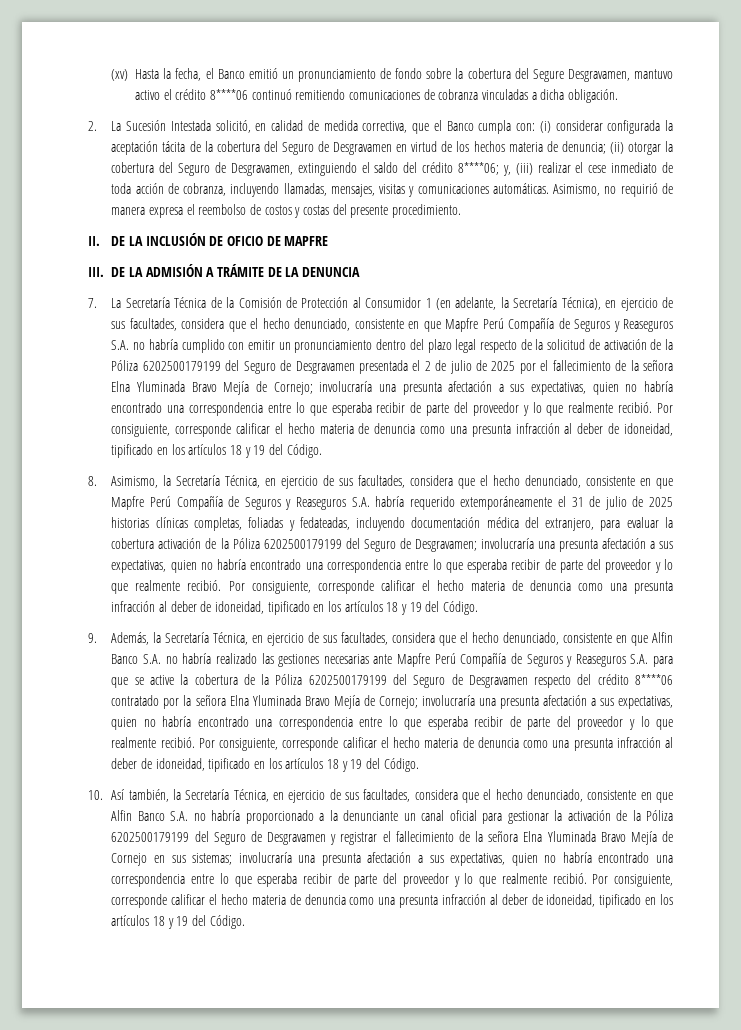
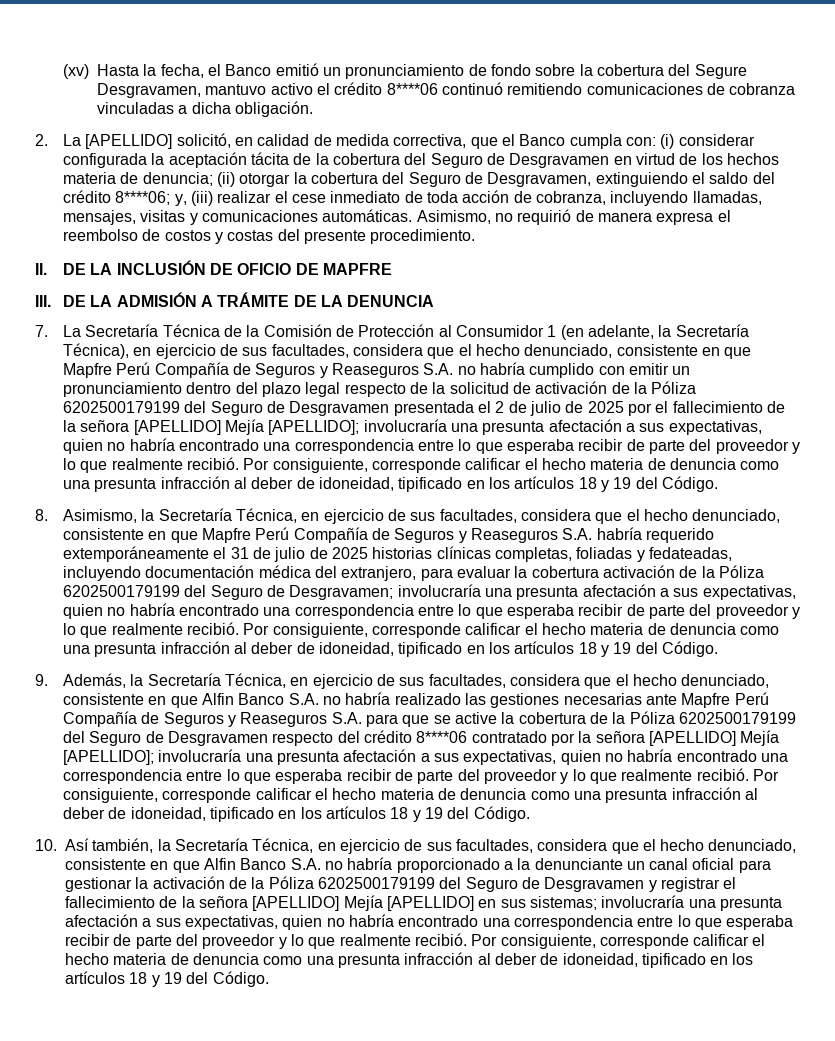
- 2. La Sucesión Intestada solicitó, en calidad de medida correctiva, que el Banco cumpla con:
+ 2. La [APELLIDO] solicitó, en calidad de medida correctiva, que el Banco cumpla con:
- 7. La Secretaría Técnica de la Comisión de Protección al Consumidor 1 (en adelante, la Secretaría Técnica), en ejercicio de sus facultades, considera que el hecho denunciado, consistente en que Mapfre Perú Compañía de Seguros y Reaseguros S.A. no habría cumplido con emitir un pronunciamiento dentro del plazo legal respecto de la solicitud de activación de la Póliza 6202500179199 del Seguro de Desgravamen presentada el 2 de julio de 2025 por el fallecimiento de la señora Elna Yluminada Bravo Mejía de Cornejo;
+ 7. La Secretaría Técnica de la Comisión de Protección al Consumidor 1 (en adelante, la Secretaría Técnica), en ejercicio de sus facultades, considera que el hecho denunciado, consistente en que Mapfre Perú Compañía de Seguros y Reaseguros S.A. no habría cumplido con emitir un pronunciamiento dentro del plazo legal respecto de la solicitud de activación de la Póliza 6202500179199 del Seguro de Desgravamen presentada el 2 de julio de 2025 por el fallecimiento de la señora [APELLIDO] Mejía [APELLIDO];
- 9. Además, la Secretaría Técnica, en ejercicio de sus facultades, considera que el hecho denunciado, consistente en que Alfin Banco S.A. no habría realizado las gestiones necesarias ante Mapfre Perú Compañía de Seguros y Reaseguros S.A. para que se active la cobertura de la Póliza 6202500179199 del Seguro de Desgravamen respecto del crédito 8****06 contratado por la señora Elna Yluminada Bravo Mejía de Cornejo;
+ 9. Además, la Secretaría Técnica, en ejercicio de sus facultades, considera que el hecho denunciado, consistente en que Alfin Banco S.A. no habría realizado las gestiones necesarias ante Mapfre Perú Compañía de Seguros y Reaseguros S.A. para que se active la cobertura de la Póliza 6202500179199 del Seguro de Desgravamen respecto del crédito 8****06 contratado por la señora [APELLIDO] Mejía [APELLIDO];
- 10. Así también, la Secretaría Técnica, en ejercicio de sus facultades, considera que el hecho denunciado, consistente en que Alfin Banco S.A. no habría proporcionado a la denunciante un canal oficial para gestionar la activación de la Póliza 6202500179199 del Seguro de Desgravamen y registrar el fallecimiento de la señora Elna Yluminada Bravo Mejía de Cornejo en sus sistemas;
+ 10. Así también, la Secretaría Técnica, en ejercicio de sus facultades, considera que el hecho denunciado, consistente en que Alfin Banco S.A. no habría proporcionado a la denunciante un canal oficial para gestionar la activación de la Póliza 6202500179199 del Seguro de Desgravamen y registrar el fallecimiento de la señora [APELLIDO] Mejía [APELLIDO] en sus sistemas;

